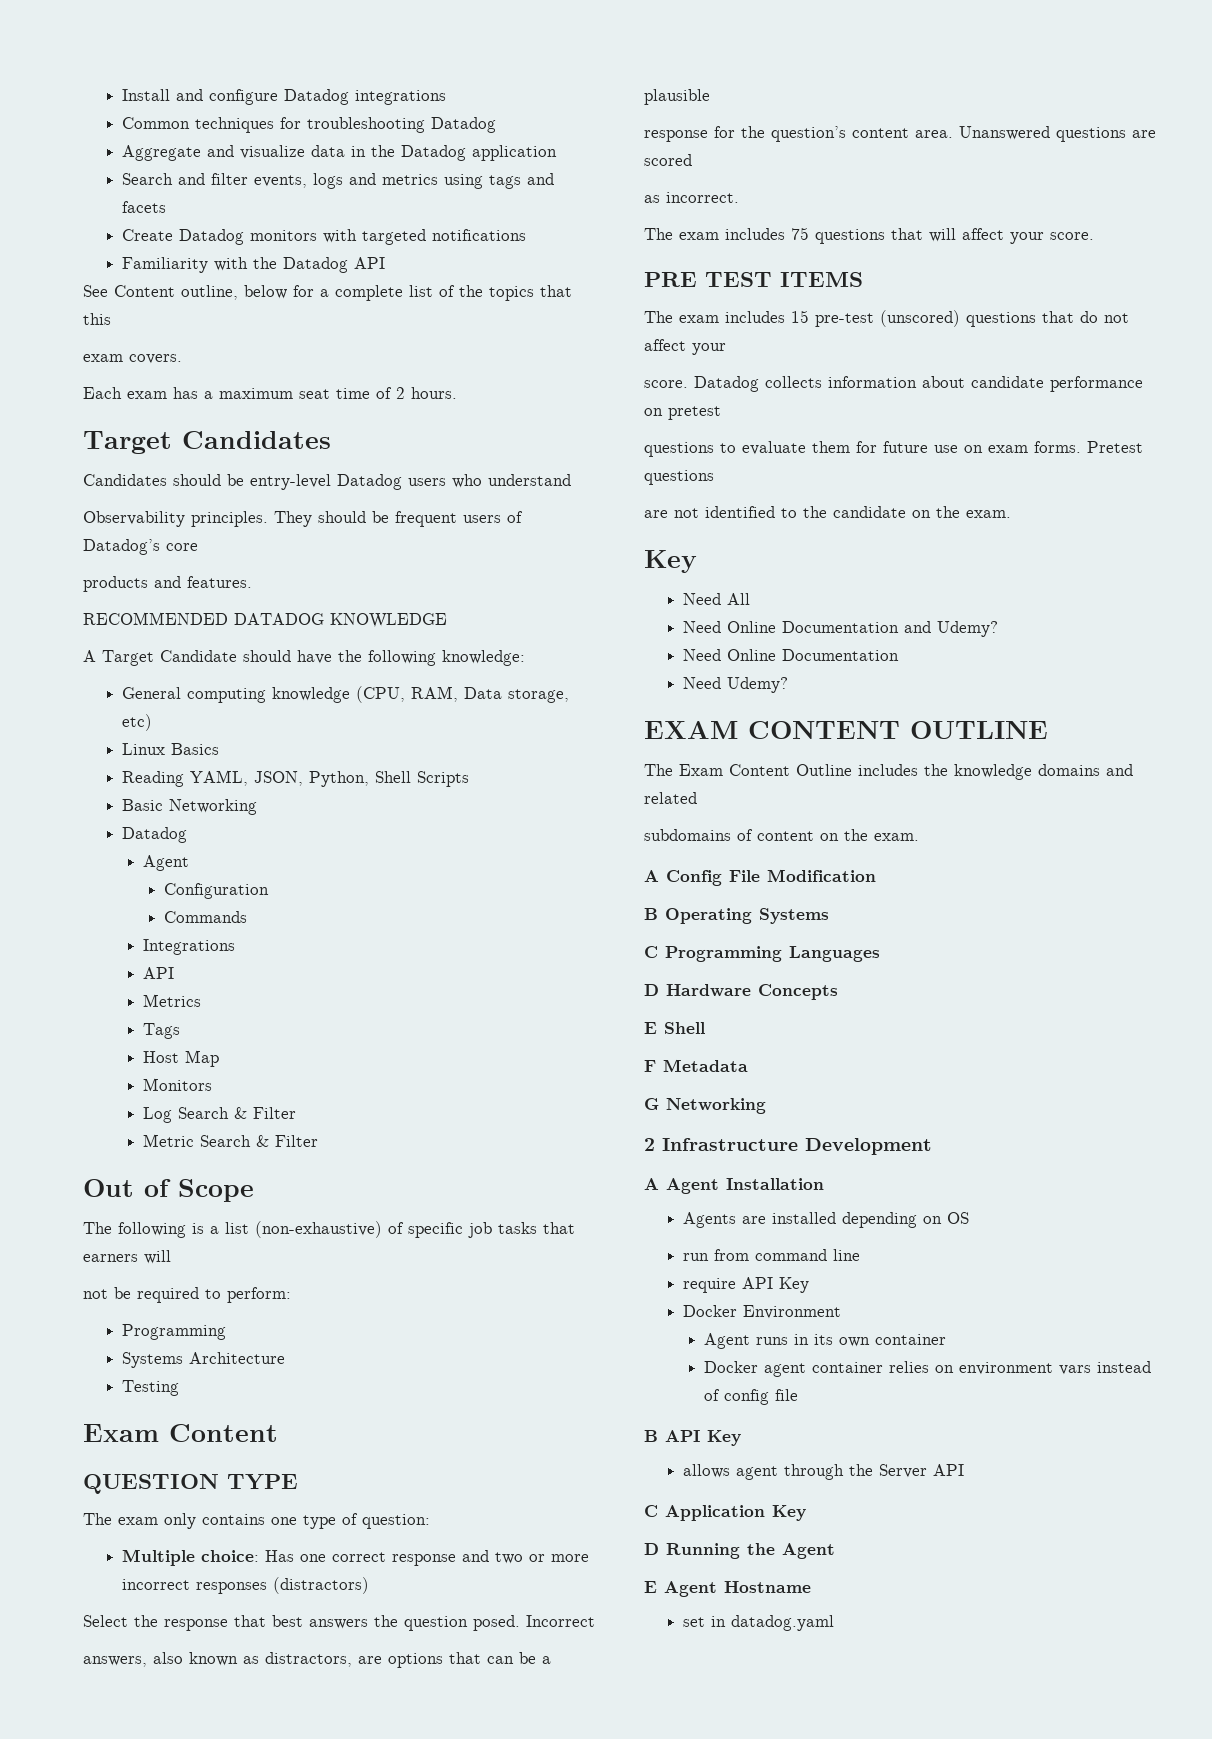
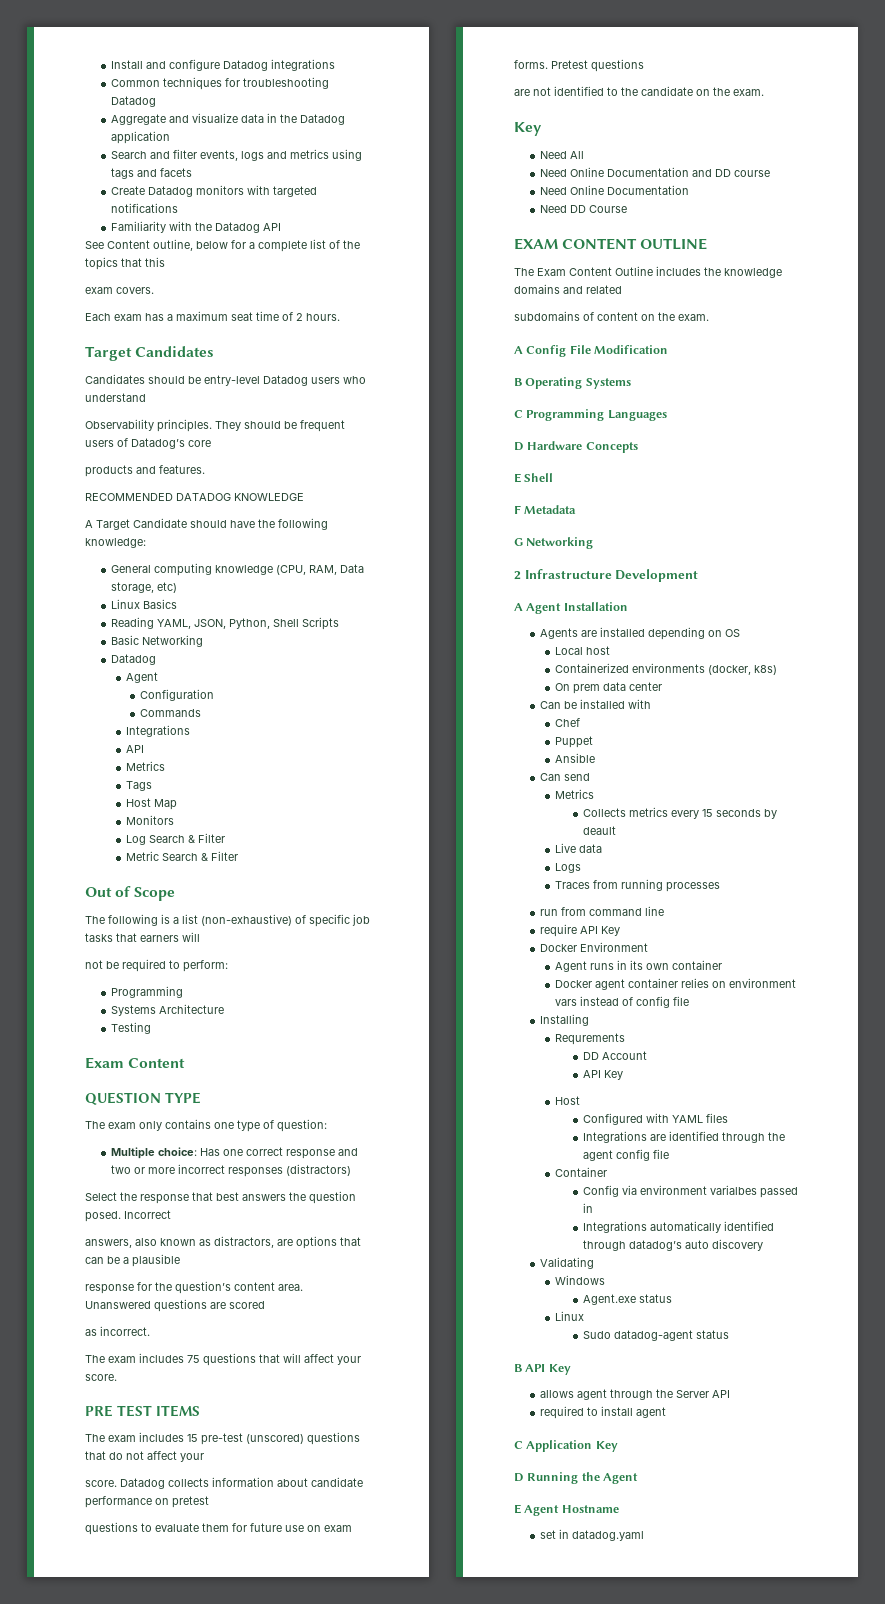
- Need Online Documentation and Udemy?
+ Need Online Documentation and DD course
- Need Udemy?
+ Need DD Course
+ Local host
+ Containerized environments (docker, k8s)
+ On prem data center
+ Can be installed with
+ Chef
+ Puppet
+ Ansible
+ Can send
+ Metrics
+ Collects metrics every 15 seconds by deault
+ Live data
+ Logs
+ Traces from running processes
+ Installing
+ Requrements
+ DD Account
+ API Key
+ Host
+ Configured with YAML files
+ Integrations are identified through the agent config file
+ Container
+ Config via environment varialbes passed in
+ Integrations automatically identified through datadog’s auto discovery
+ Validating
+ Windows
+ Agent.exe status
+ Linux
+ Sudo datadog-agent status
+ required to install agent

